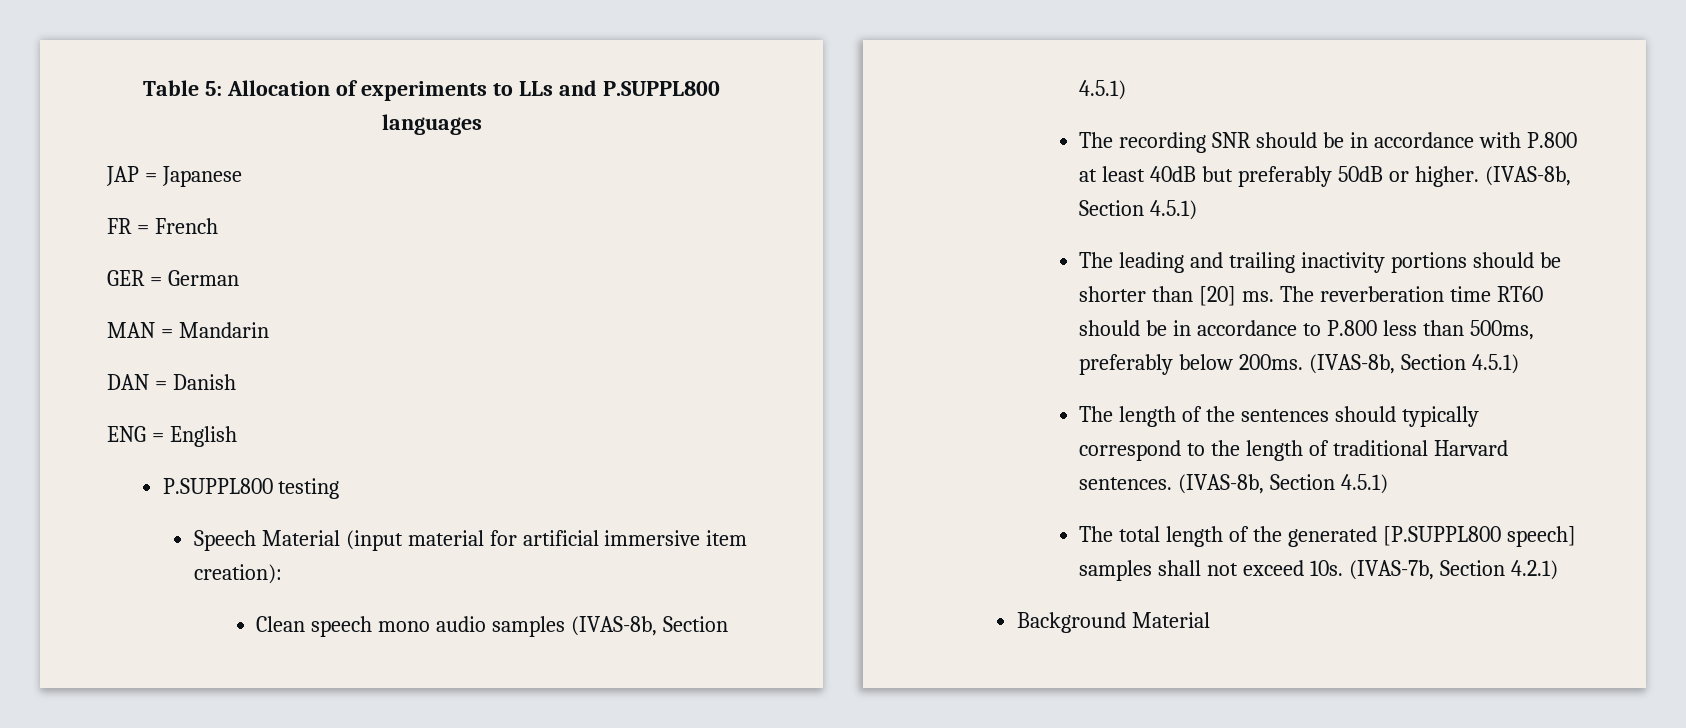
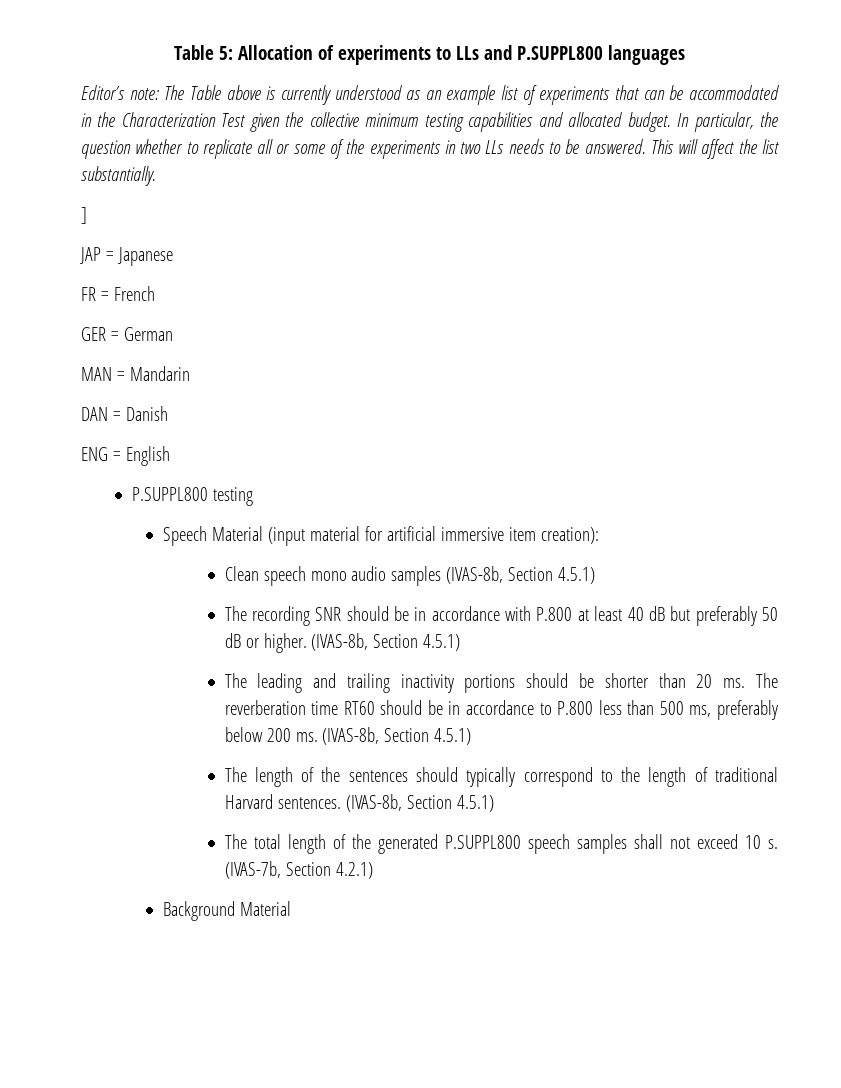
+ Editor’s note: The Table above is currently understood as an example list of experiments that can be accommodated in the Characterization Test given the collective minimum testing capabilities and allocated budget. In particular, the question whether to replicate all or some of the experiments in two LLs needs to be answered. This will affect the list substantially.
+ ]
- The recording SNR should be in accordance with P.800 at least 40dB but preferably 50dB or higher.
+ The recording SNR should be in accordance with P.800 at least 40 dB but preferably 50 dB or higher.
- The leading and trailing inactivity portions should be shorter than [20] ms.
+ The leading and trailing inactivity portions should be shorter than 20 ms.
- The reverberation time RT60 should be in accordance to P.800 less than 500ms, preferably below 200ms.
+ The reverberation time RT60 should be in accordance to P.800 less than 500 ms, preferably below 200 ms.
- The total length of the generated [P.SUPPL800 speech] samples shall not exceed 10s.
+ The total length of the generated P.SUPPL800 speech samples shall not exceed 10 s.

